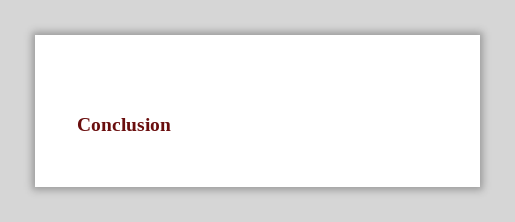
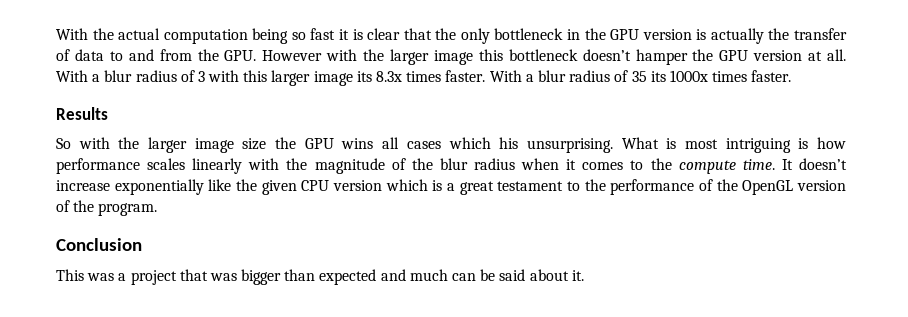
+ With the actual computation being so fast it is clear that the only bottleneck in the GPU version is actually the transfer of data to and from the GPU. However with the larger image this bottleneck doesn’t hamper the GPU version at all. With a blur radius of 3 with this larger image its 8.3x times faster. With a blur radius of 35 its 1000x times faster.
+ Results
+ So with the larger image size the GPU wins all cases which his unsurprising. What is most intriguing is how performance scales linearly with the magnitude of the blur radius when it comes to the compute time. It doesn’t increase exponentially like the given CPU version which is a great testament to the performance of the OpenGL version of the program.
  Conclusion
+ This was a project that was bigger than expected and much can be said about it.

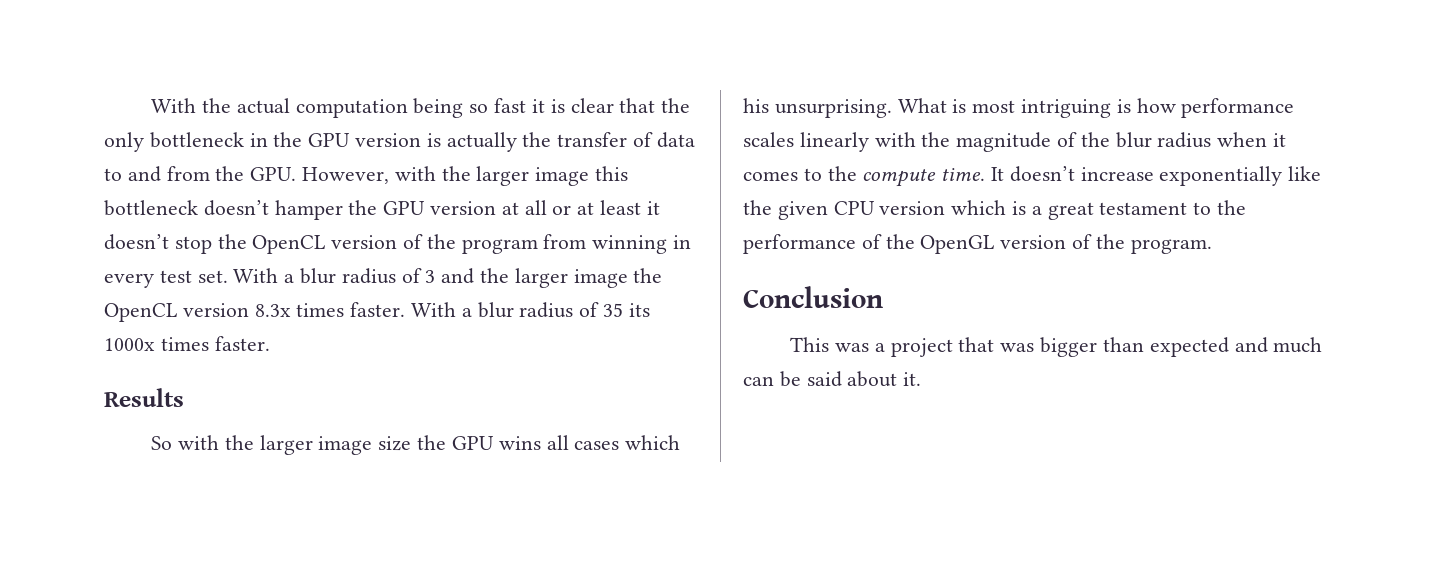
- With the actual computation being so fast it is clear that the only bottleneck in the GPU version is actually the transfer of data to and from the GPU. However with the larger image this bottleneck doesn’t hamper the GPU version at all.
+ With the actual computation being so fast it is clear that the only bottleneck in the GPU version is actually the transfer of data to and from the GPU. However, with the larger image this bottleneck doesn’t hamper the GPU version at all or at least it doesn’t stop the OpenCL version of the program from winning in every test set.
- With a blur radius of 3 with this larger image its 8.3x times faster.
+ With a blur radius of 3 and the larger image the OpenCL version 8.3x times faster.

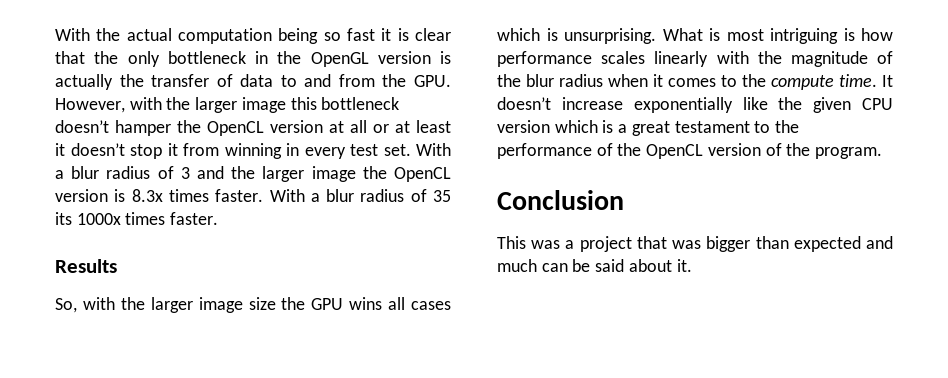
- With the actual computation being so fast it is clear that the only bottleneck in the GPU version is actually the transfer of data to and from the GPU. However, with the larger image this bottleneck doesn’t hamper the GPU version at all or at least it doesn’t stop the OpenCL version of the program from winning in every test set.
+ With the actual computation being so fast it is clear that the only bottleneck in the OpenGL version is actually the transfer of data to and from the GPU. However, with the larger image this bottleneck doesn’t hamper the OpenCL version at all or at least it doesn’t stop it from winning in every test set.
- With a blur radius of 3 and the larger image the OpenCL version 8.3x times faster.
+ With a blur radius of 3 and the larger image the OpenCL version is 8.3x times faster.
- So with the larger image size the GPU wins all cases which his unsurprising.
+ So, with the larger image size the GPU wins all cases which is unsurprising.
- It doesn’t increase exponentially like the given CPU version which is a great testament to the performance of the OpenGL version of the program.
+ It doesn’t increase exponentially like the given CPU version which is a great testament to the performance of the OpenCL version of the program.

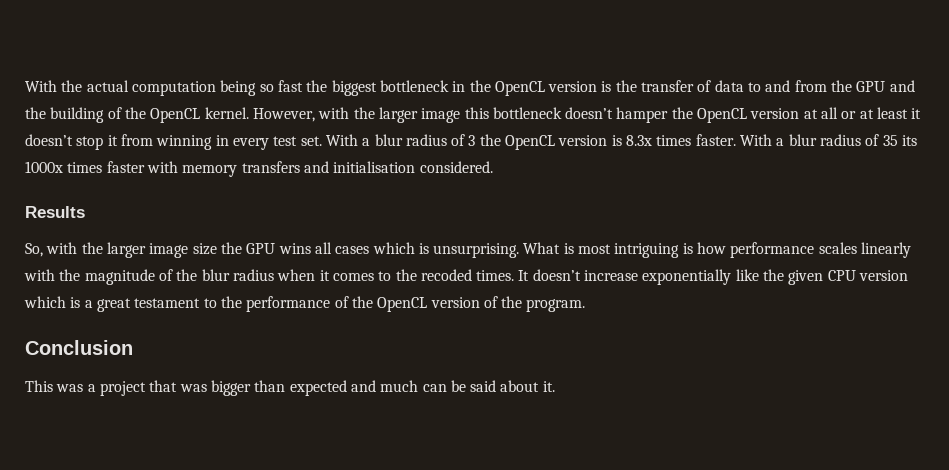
- With the actual computation being so fast it is clear that the only bottleneck in the OpenGL version is actually the transfer of data to and from the GPU. However, with the larger image this bottleneck doesn’t hamper the OpenCL version at all or at least it doesn’t stop it from winning in every test set.
+ With the actual computation being so fast the biggest bottleneck in the OpenCL version is the transfer of data to and from the GPU and the building of the OpenCL kernel. However, with the larger image this bottleneck doesn’t hamper the OpenCL version at all or at least it doesn’t stop it from winning in every test set.
- With a blur radius of 3 and the larger image the OpenCL version is 8.3x times faster.
+ With a blur radius of 3 the OpenCL version is 8.3x times faster.
- With a blur radius of 35 its 1000x times faster.
+ With a blur radius of 35 its 1000x times faster with memory transfers and initialisation considered.
- What is most intriguing is how performance scales linearly with the magnitude of the blur radius when it comes to the compute time.
+ What is most intriguing is how performance scales linearly with the magnitude of the blur radius when it comes to the recoded times.

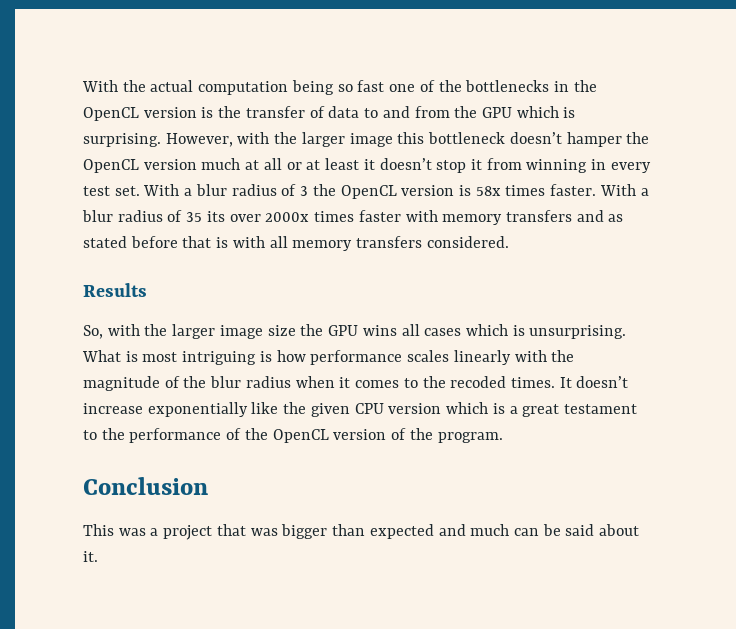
- With the actual computation being so fast the biggest bottleneck in the OpenCL version is the transfer of data to and from the GPU and the building of the OpenCL kernel.
+ With the actual computation being so fast one of the bottlenecks in the OpenCL version is the transfer of data to and from the GPU which is surprising.
- However, with the larger image this bottleneck doesn’t hamper the OpenCL version at all or at least it doesn’t stop it from winning in every test set.
+ However, with the larger image this bottleneck doesn’t hamper the OpenCL version much at all or at least it doesn’t stop it from winning in every test set.
- With a blur radius of 3 the OpenCL version is 8.3x times faster.
+ With a blur radius of 3 the OpenCL version is 58x times faster.
- With a blur radius of 35 its 1000x times faster with memory transfers and initialisation considered.
+ With a blur radius of 35 its over 2000x times faster with memory transfers and as stated before that is with all memory transfers considered.

